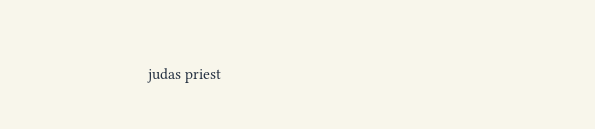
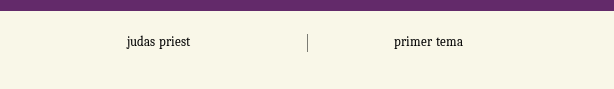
+ primer tema

